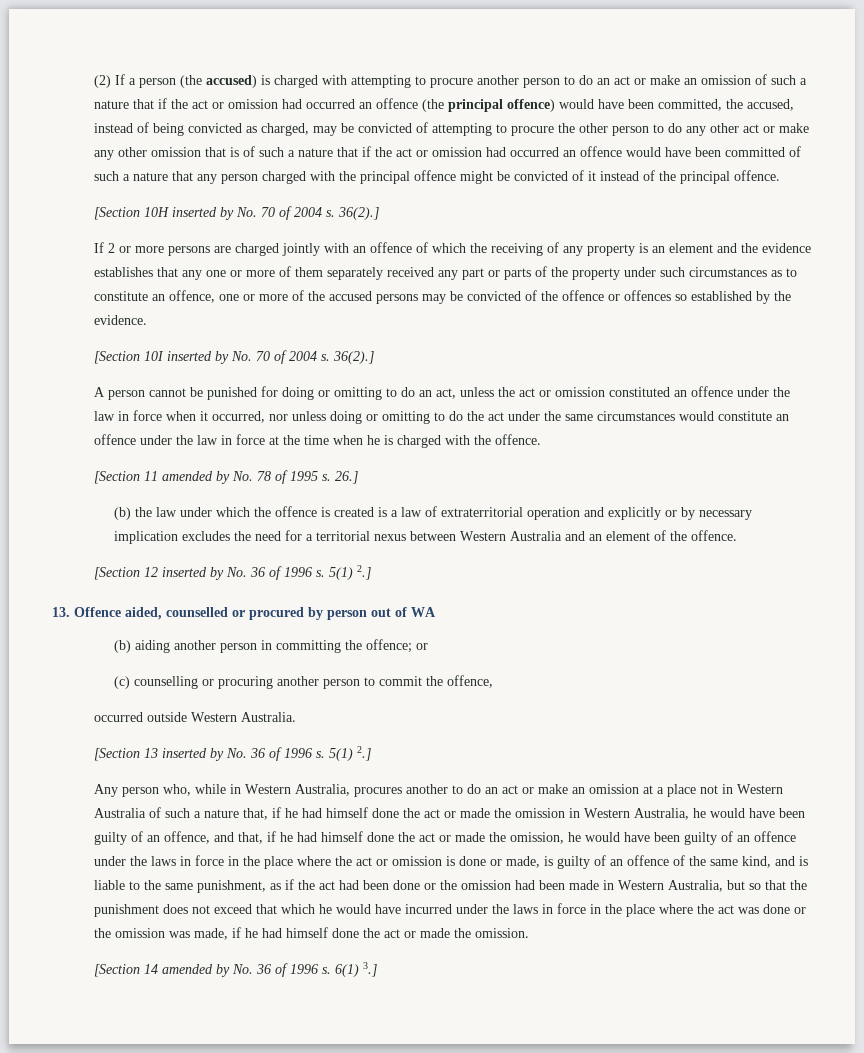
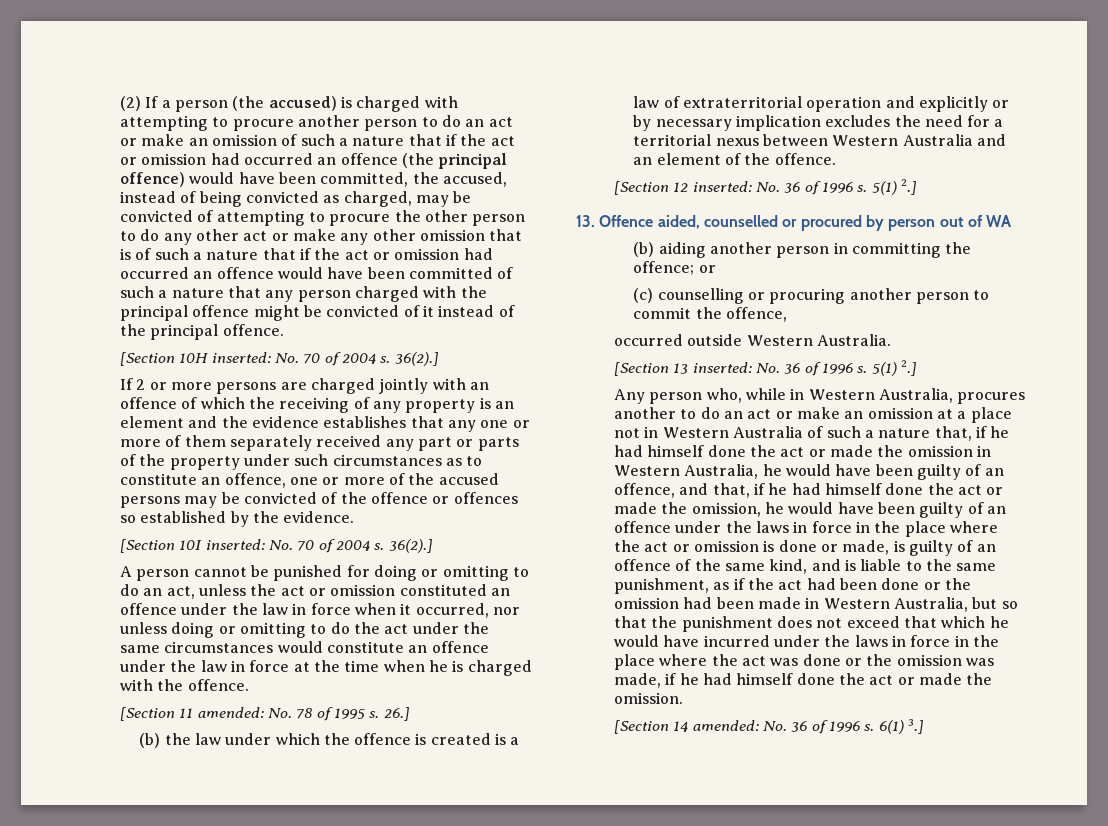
- [Section 10H inserted by No. 70 of 2004 s.
+ [Section 10H inserted: No. 70 of 2004 s.
- [Section 10I inserted by No. 70 of 2004 s.
+ [Section 10I inserted: No. 70 of 2004 s.
- [Section 11 amended by No. 78 of 1995 s.
+ [Section 11 amended: No. 78 of 1995 s.
- [Section 12 inserted by No. 36 of 1996 s.
+ [Section 12 inserted: No. 36 of 1996 s.
- [Section 13 inserted by No. 36 of 1996 s.
+ [Section 13 inserted: No. 36 of 1996 s.
- [Section 14 amended by No. 36 of 1996 s.
+ [Section 14 amended: No. 36 of 1996 s.

